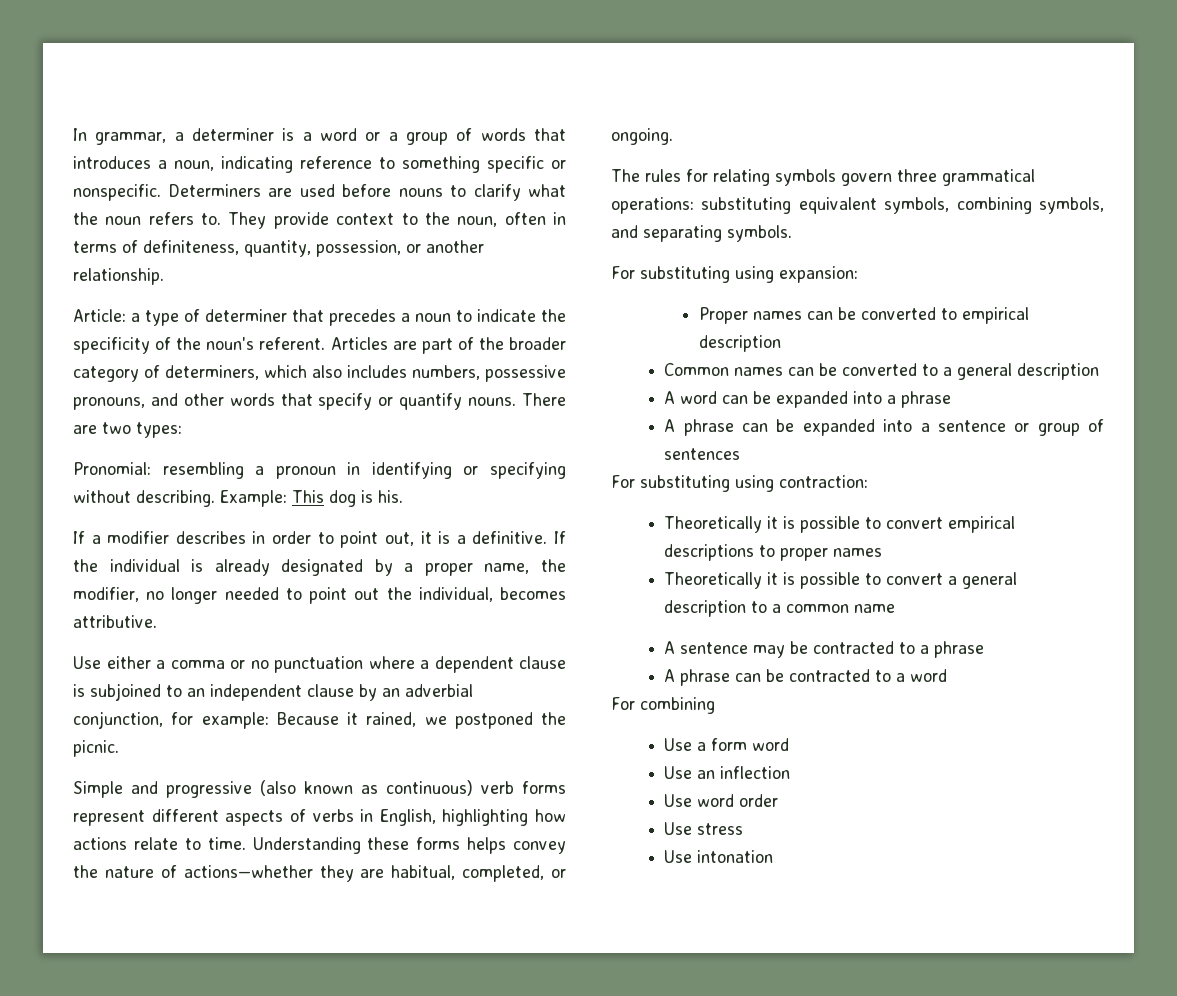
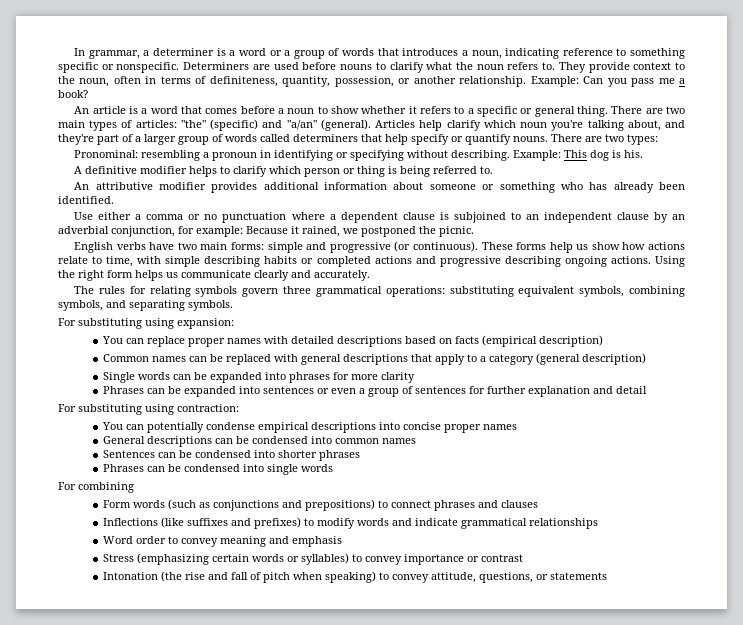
- They provide context to the noun, often in terms of definiteness, quantity, possession, or another relationship.
- Article: a type of determiner that precedes a noun to indicate the specificity of the noun's referent. Articles are part of the broader category of determiners, which also includes numbers, possessive pronouns, and other words that specify or quantify nouns.
+ They provide context to the noun, often in terms of definiteness, quantity, possession, or another relationship. Example: Can you pass me a book?
+ An article is a word that comes before a noun to show whether it refers to a specific or general thing. There are two main types of articles: "the" (specific) and "a/an" (general). Articles help clarify which noun you're talking about, and they're part of a larger group of words called determiners that help specify or quantify nouns.
- Pronomial: resembling a pronoun in identifying or specifying without describing.
+ Pronominal: resembling a pronoun in identifying or specifying without describing.
- If a modifier describes in order to point out, it is a definitive. If the individual is already designated by a proper name, the modifier, no longer needed to point out the individual, becomes attributive.
+ A definitive modifier helps to clarify which person or thing is being referred to.
+ An attributive modifier provides additional information about someone or something who has already been identified.
- Simple and progressive (also known as continuous) verb forms represent different aspects of verbs in English, highlighting how actions relate to time. Understanding these forms helps convey the nature of actions—whether they are habitual, completed, or ongoing.
+ English verbs have two main forms: simple and progressive (or continuous). These forms help us show how actions relate to time, with simple describing habits or completed actions and progressive describing ongoing actions. Using the right form helps us communicate clearly and accurately.
- Proper names can be converted to empirical description
- Common names can be converted to a general description
- A word can be expanded into a phrase
- A phrase can be expanded into a sentence or group of sentences
+ You can replace proper names with detailed descriptions based on facts (empirical description)
+ Common names can be replaced with general descriptions that apply to a category (general description)
+ Single words can be expanded into phrases for more clarity
+ Phrases can be expanded into sentences or even a group of sentences for further explanation and detail
  For substituting using contraction:
- Theoretically it is possible to convert empirical descriptions to proper names
- Theoretically it is possible to convert a general description to a common name
- A sentence may be contracted to a phrase
- A phrase can be contracted to a word
+ You can potentially condense empirical descriptions into concise proper names
+ General descriptions can be condensed into common names
+ Sentences can be condensed into shorter phrases
+ Phrases can be condensed into single words
  For combining
- Use a form word
- Use an inflection
- Use word order
- Use stress
- Use intonation
+ Form words (such as conjunctions and prepositions) to connect phrases and clauses
+ Inflections (like suffixes and prefixes) to modify words and indicate grammatical relationships
+ Word order to convey meaning and emphasis
+ Stress (emphasizing certain words or syllables) to convey importance or contrast
+ Intonation (the rise and fall of pitch when speaking) to convey attitude, questions, or statements

